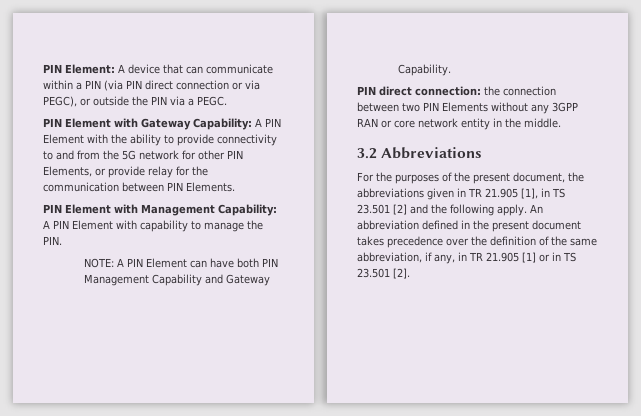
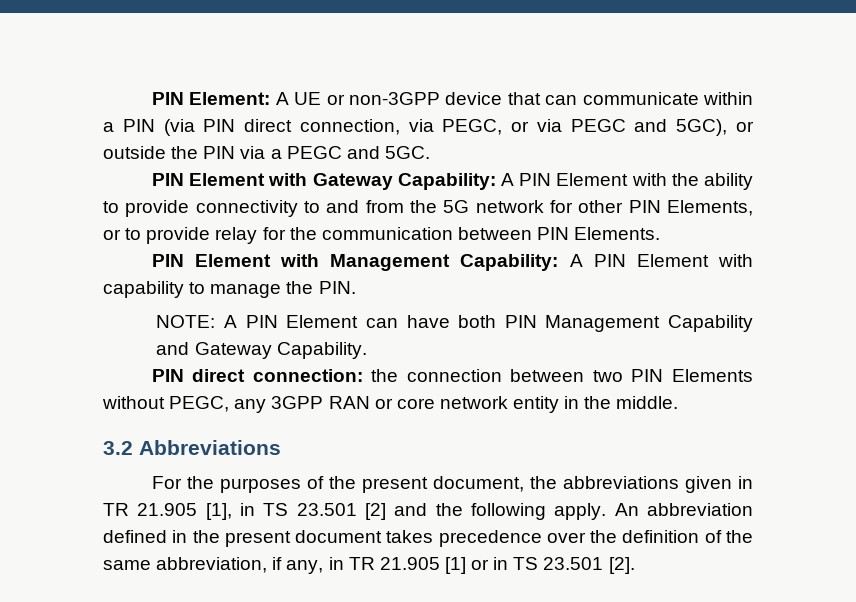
- PIN Element: A device that can communicate within a PIN (via PIN direct connection or via PEGC), or outside the PIN via a PEGC.
+ PIN Element: A UE or non-3GPP device that can communicate within a PIN (via PIN direct connection, via PEGC, or via PEGC and 5GC), or outside the PIN via a PEGC and 5GC.
- PIN Element with Gateway Capability: A PIN Element with the ability to provide connectivity to and from the 5G network for other PIN Elements, or provide relay for the communication between PIN Elements.
+ PIN Element with Gateway Capability: A PIN Element with the ability to provide connectivity to and from the 5G network for other PIN Elements, or to provide relay for the communication between PIN Elements.
- PIN direct connection: the connection between two PIN Elements without any 3GPP RAN or core network entity in the middle.
+ PIN direct connection: the connection between two PIN Elements without PEGC, any 3GPP RAN or core network entity in the middle.

